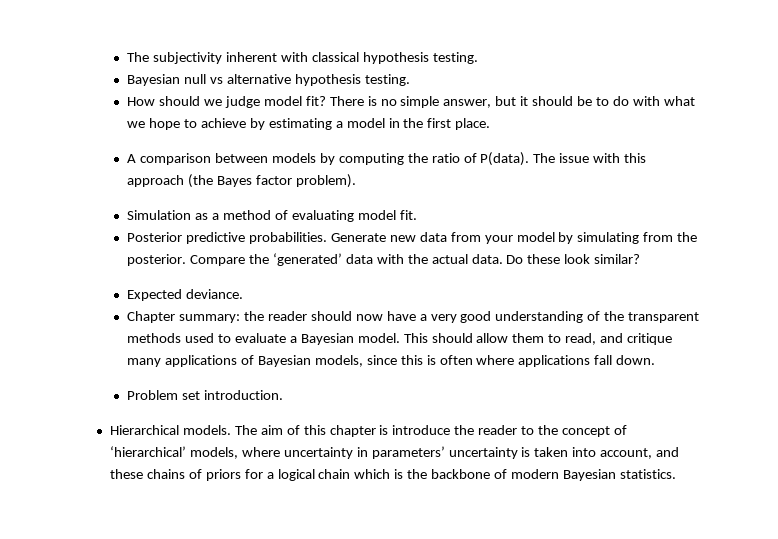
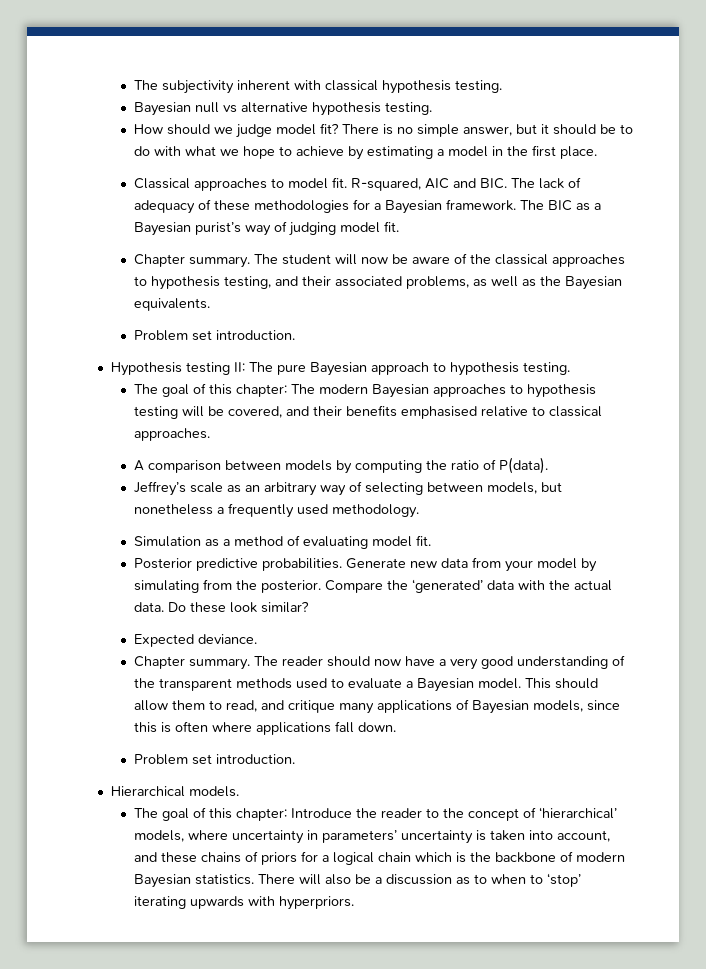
+ Classical approaches to model fit. R-squared, AIC and BIC. The lack of adequacy of these methodologies for a Bayesian framework. The BIC as a Bayesian purist’s way of judging model fit.
+ Chapter summary. The student will now be aware of the classical approaches to hypothesis testing, and their associated problems, as well as the Bayesian equivalents.
+ Problem set introduction.
+ Hypothesis testing II: The pure Bayesian approach to hypothesis testing.
+ The goal of this chapter: The modern Bayesian approaches to hypothesis testing will be covered, and their benefits emphasised relative to classical approaches.
- A comparison between models by computing the ratio of P(data). The issue with this approach (the Bayes factor problem).
+ A comparison between models by computing the ratio of P(data).
+ Jeffrey’s scale as an arbitrary way of selecting between models, but nonetheless a frequently used methodology.
- Chapter summary: the reader should now have a very good understanding of the transparent methods used to evaluate a Bayesian model.
+ Chapter summary. The reader should now have a very good understanding of the transparent methods used to evaluate a Bayesian model.
- Hierarchical models. The aim of this chapter is introduce the reader to the concept of ‘hierarchical’ models, where uncertainty in parameters’ uncertainty is taken into account, and these chains of priors for a logical chain which is the backbone of modern Bayesian statistics.
+ Hierarchical models.
+ The goal of this chapter: Introduce the reader to the concept of ‘hierarchical’ models, where uncertainty in parameters’ uncertainty is taken into account, and these chains of priors for a logical chain which is the backbone of modern Bayesian statistics.
+ There will also be a discussion as to when to ‘stop’ iterating upwards with hyperpriors.

